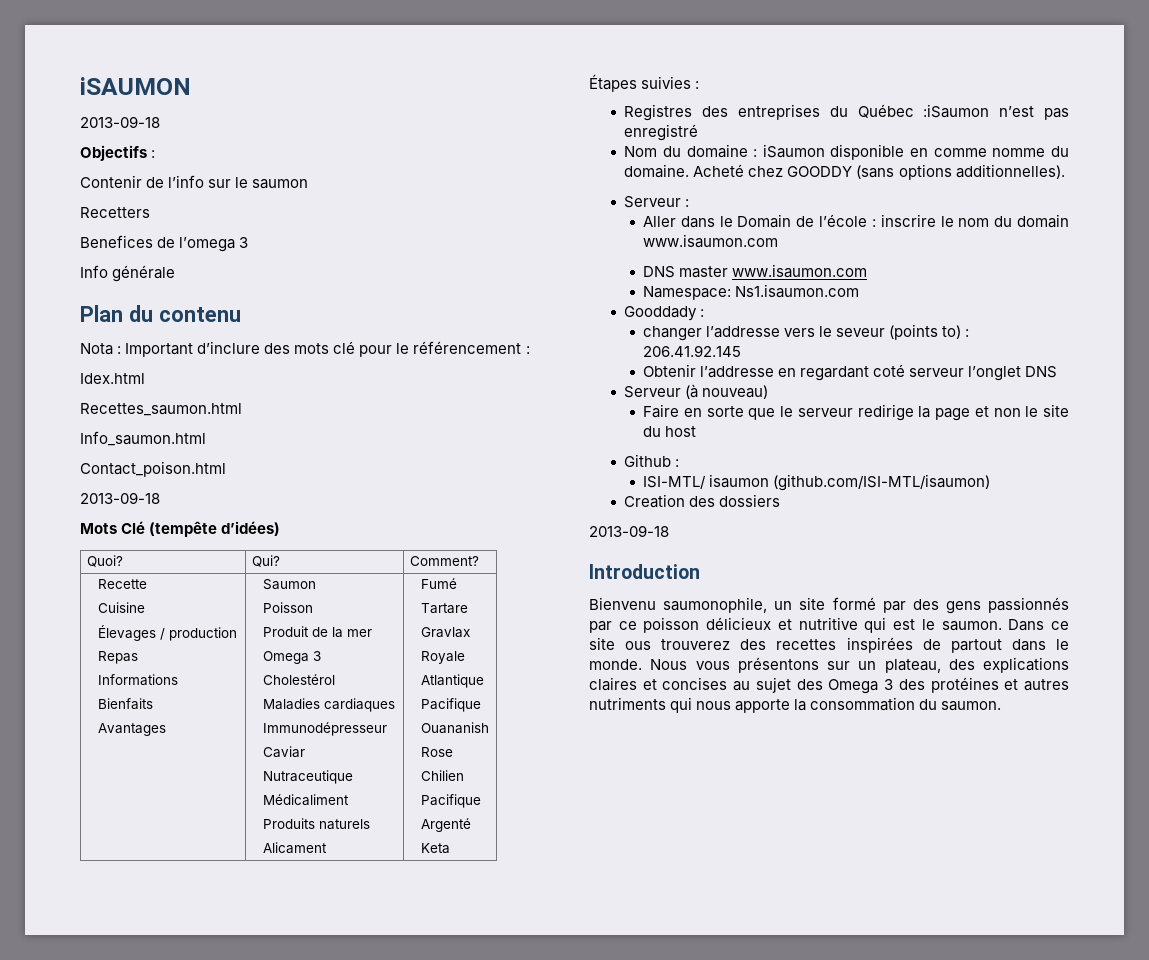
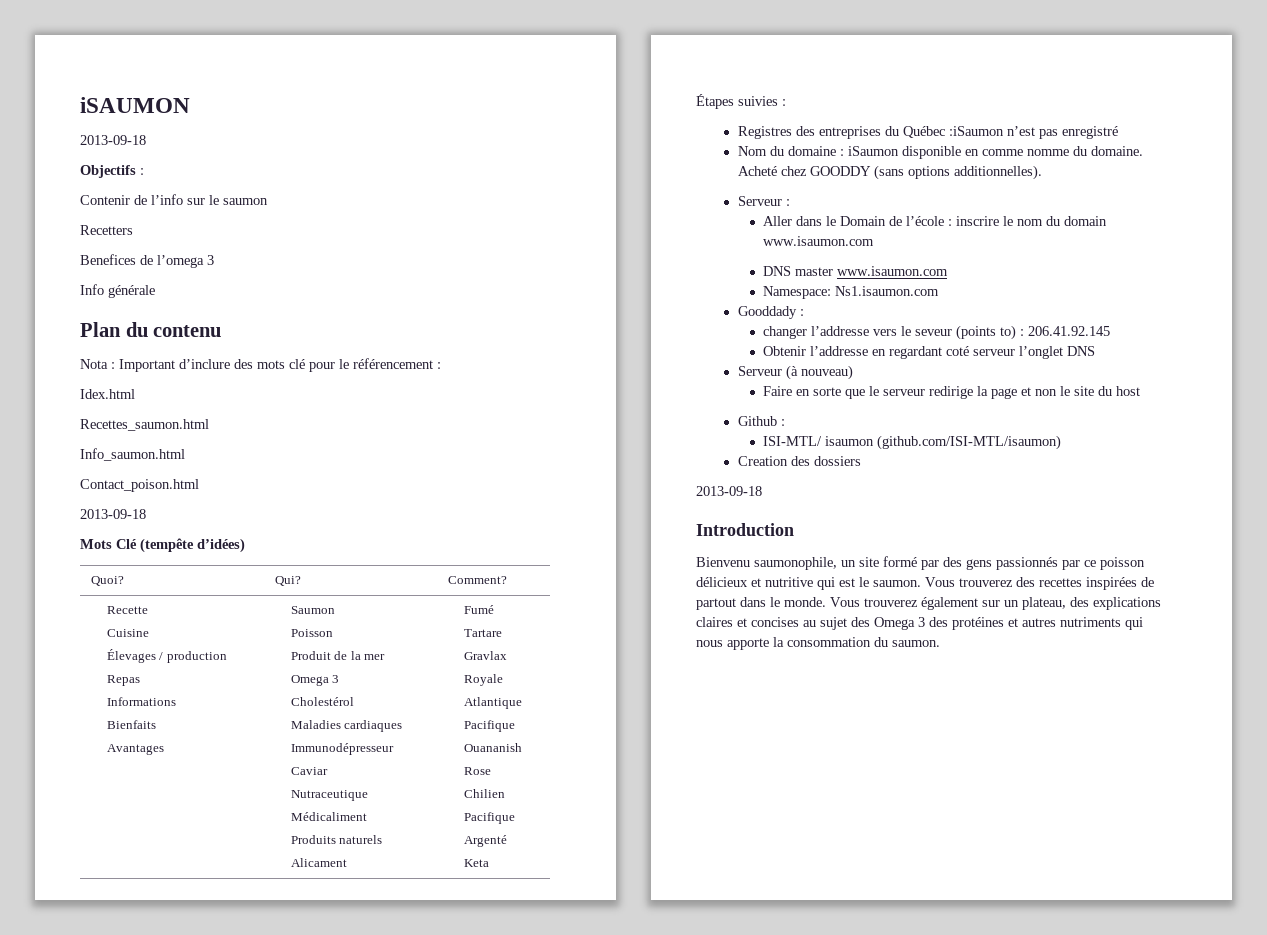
- Dans ce site ous trouverez des recettes inspirées de partout dans le monde.
+ Vous trouverez des recettes inspirées de partout dans le monde.
- Nous vous présentons sur un plateau, des explications claires et concises au sujet des Omega 3 des protéines et autres nutriments qui nous apporte la consommation du saumon.
+ Vous trouverez également sur un plateau, des explications claires et concises au sujet des Omega 3 des protéines et autres nutriments qui nous apporte la consommation du saumon.

